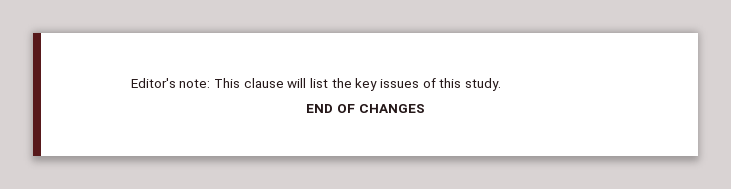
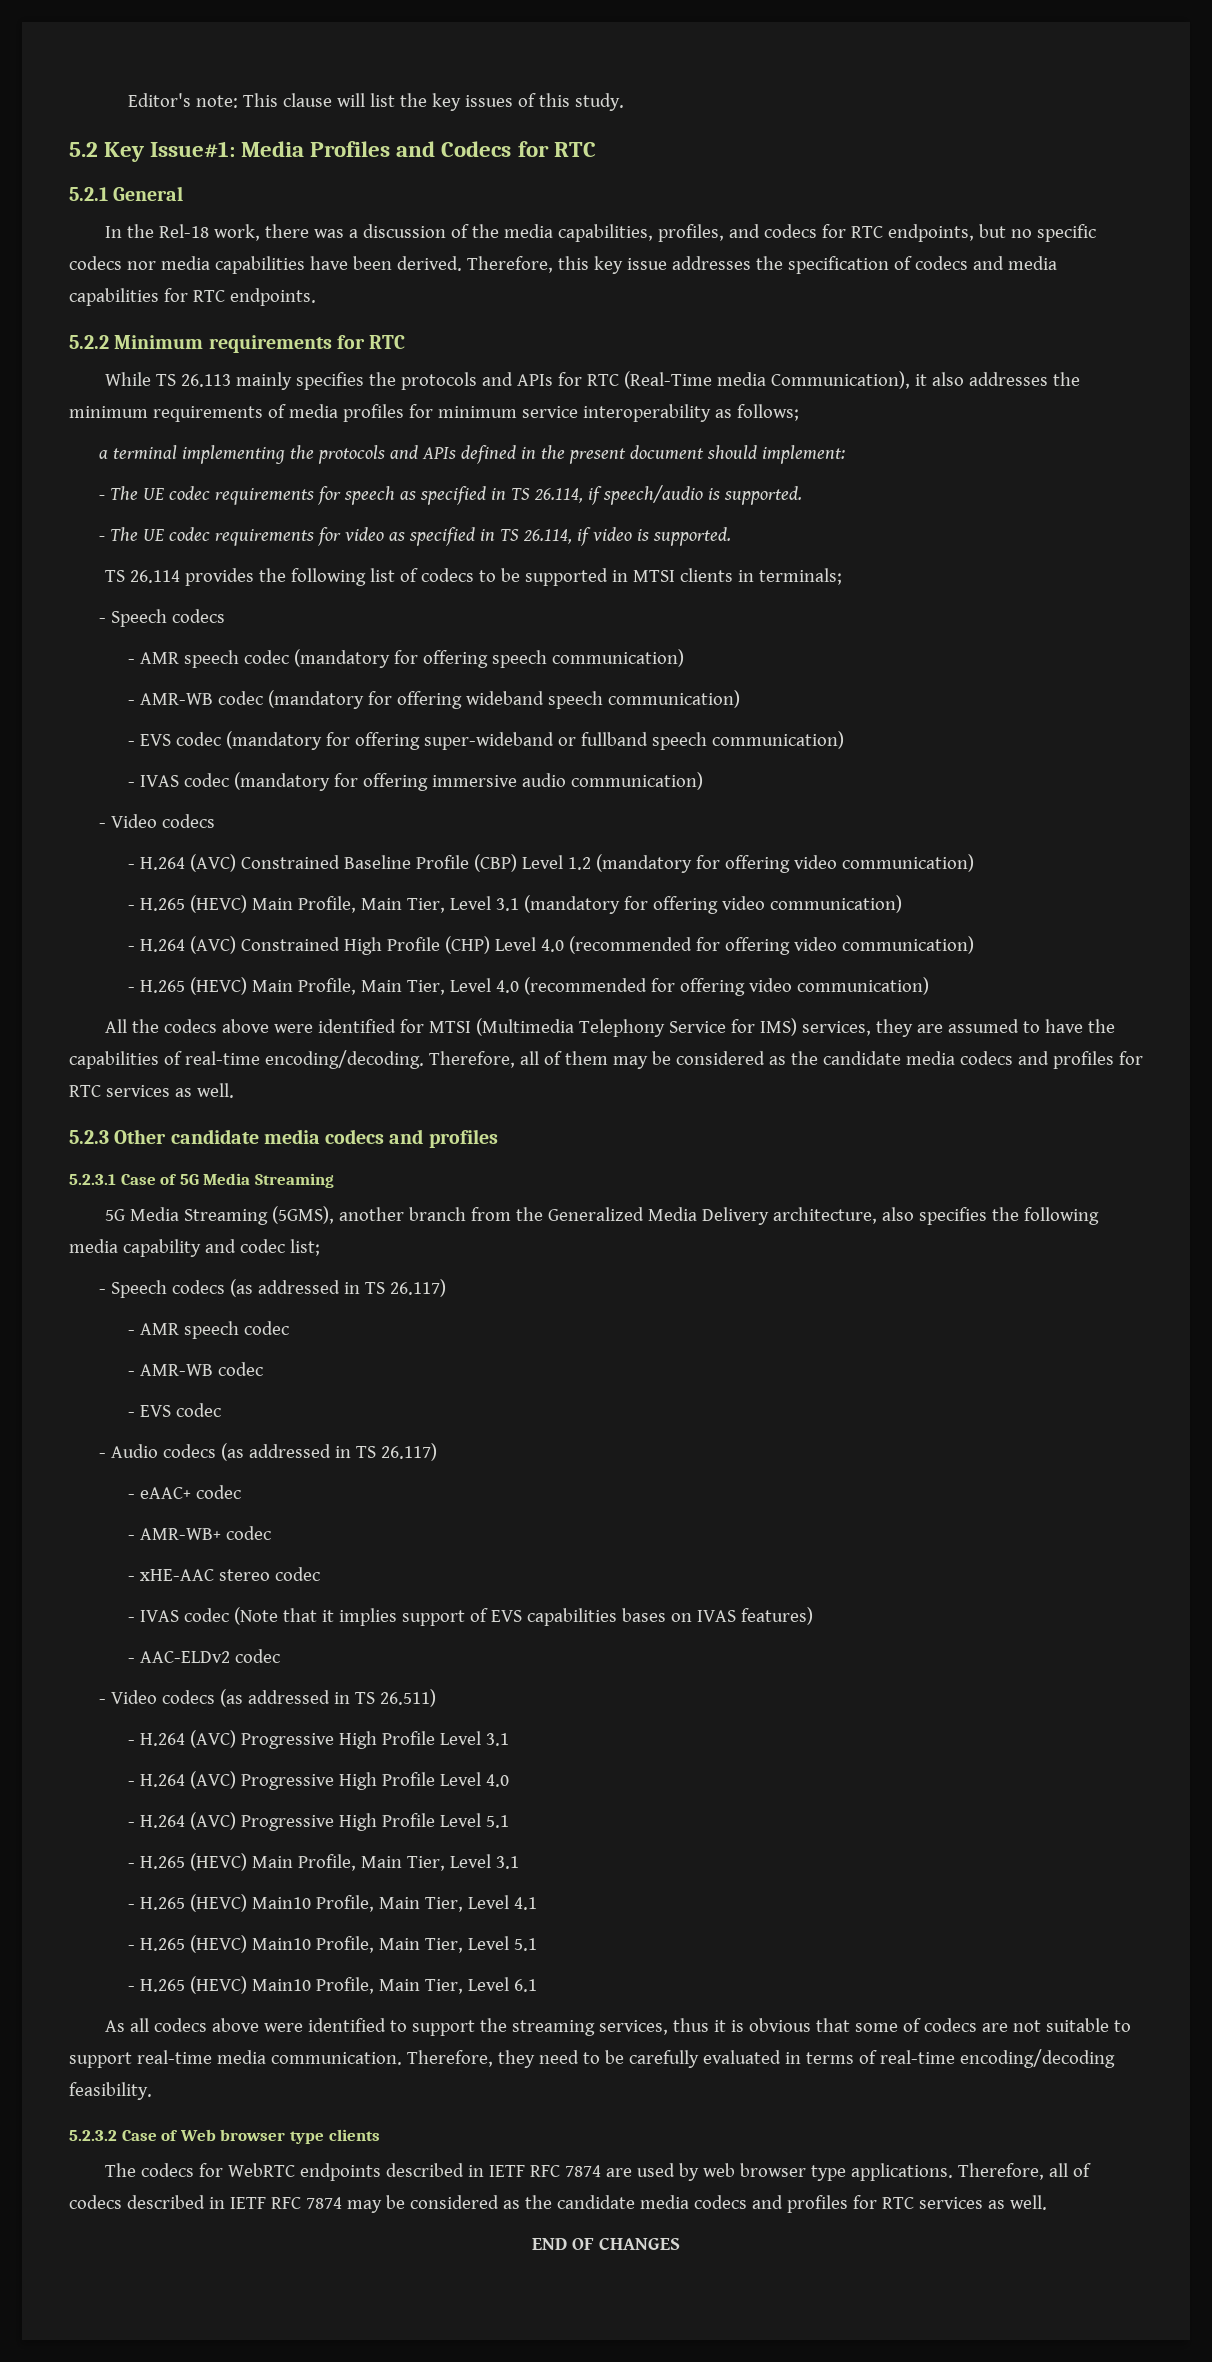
+ 5.2 Key Issue#1: Media Profiles and Codecs for RTC
+ 5.2.1 General
+ In the Rel-18 work, there was a discussion of the media capabilities, profiles, and codecs for RTC endpoints, but no specific codecs nor media capabilities have been derived. Therefore, this key issue addresses the specification of codecs and media capabilities for RTC endpoints.
+ 5.2.2 Minimum requirements for RTC
+ While TS 26.113 mainly specifies the protocols and APIs for RTC (Real-Time media Communication), it also addresses the minimum requirements of media profiles for minimum service interoperability as follows;
+ a terminal implementing the protocols and APIs defined in the present document should implement:
+ - The UE codec requirements for speech as specified in TS 26.114, if speech/audio is supported.
+ - The UE codec requirements for video as specified in TS 26.114, if video is supported.
+ TS 26.114 provides the following list of codecs to be supported in MTSI clients in terminals;
+ - Speech codecs
+ - AMR speech codec (mandatory for offering speech communication)
+ - AMR-WB codec (mandatory for offering wideband speech communication)
+ - EVS codec (mandatory for offering super-wideband or fullband speech communication)
+ - IVAS codec (mandatory for offering immersive audio communication)
+ - Video codecs
+ - H.264 (AVC) Constrained Baseline Profile (CBP) Level 1.2 (mandatory for offering video communication)
+ - H.265 (HEVC) Main Profile, Main Tier, Level 3.1 (mandatory for offering video communication)
+ - H.264 (AVC) Constrained High Profile (CHP) Level 4.0 (recommended for offering video communication)
+ - H.265 (HEVC) Main Profile, Main Tier, Level 4.0 (recommended for offering video communication)
+ All the codecs above were identified for MTSI (Multimedia Telephony Service for IMS) services, they are assumed to have the capabilities of real-time encoding/decoding. Therefore, all of them may be considered as the candidate media codecs and profiles for RTC services as well.
+ 5.2.3 Other candidate media codecs and profiles
+ 5.2.3.1 Case of 5G Media Streaming
+ 5G Media Streaming (5GMS), another branch from the Generalized Media Delivery architecture, also specifies the following media capability and codec list;
+ - Speech codecs (as addressed in TS 26.117)
+ - AMR speech codec
+ - AMR-WB codec
+ - EVS codec
+ - Audio codecs (as addressed in TS 26.117)
+ - eAAC+ codec
+ - AMR-WB+ codec
+ - xHE-AAC stereo codec
+ - IVAS codec (Note that it implies support of EVS capabilities bases on IVAS features)
+ - AAC-ELDv2 codec
+ - Video codecs (as addressed in TS 26.511)
+ - H.264 (AVC) Progressive High Profile Level 3.1
+ - H.264 (AVC) Progressive High Profile Level 4.0
+ - H.264 (AVC) Progressive High Profile Level 5.1
+ - H.265 (HEVC) Main Profile, Main Tier, Level 3.1
+ - H.265 (HEVC) Main10 Profile, Main Tier, Level 4.1
+ - H.265 (HEVC) Main10 Profile, Main Tier, Level 5.1
+ - H.265 (HEVC) Main10 Profile, Main Tier, Level 6.1
+ As all codecs above were identified to support the streaming services, thus it is obvious that some of codecs are not suitable to support real-time media communication. Therefore, they need to be carefully evaluated in terms of real-time encoding/decoding feasibility.
+ 5.2.3.2 Case of Web browser type clients
+ The codecs for WebRTC endpoints described in IETF RFC 7874 are used by web browser type applications. Therefore, all of codecs described in IETF RFC 7874 may be considered as the candidate media codecs and profiles for RTC services as well.

